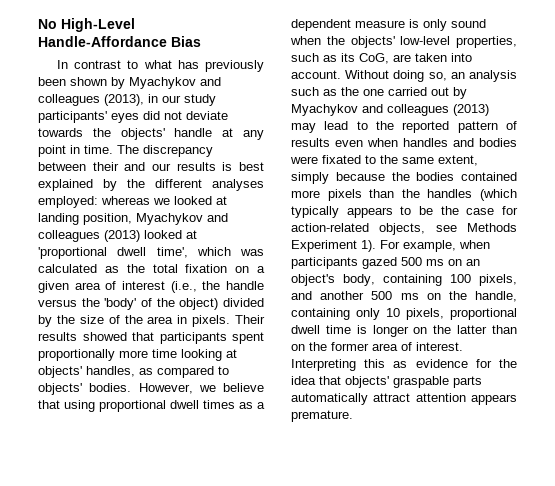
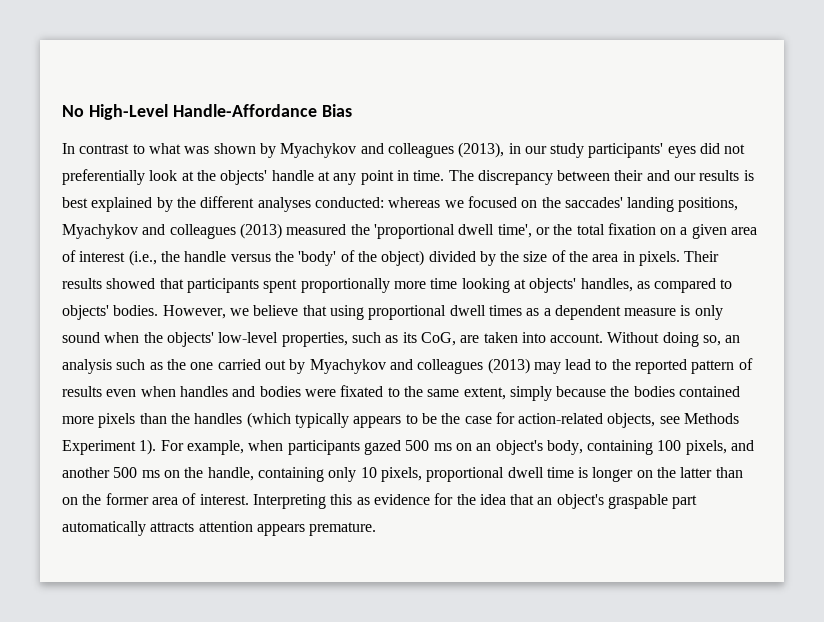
- In contrast to what has previously been shown by Myachykov and colleagues (2013), in our study participants' eyes did not deviate towards the objects' handle at any point in time.
+ In contrast to what was shown by Myachykov and colleagues (2013), in our study participants' eyes did not preferentially look at the objects' handle at any point in time.
- The discrepancy between their and our results is best explained by the different analyses employed: whereas we looked at landing position, Myachykov and colleagues (2013) looked at 'proportional dwell time', which was calculated as the total fixation on a given area of interest (i.e., the handle versus the 'body' of the object) divided by the size of the area in pixels.
+ The discrepancy between their and our results is best explained by the different analyses conducted: whereas we focused on the saccades' landing positions, Myachykov and colleagues (2013) measured the 'proportional dwell time', or the total fixation on a given area of interest (i.e., the handle versus the 'body' of the object) divided by the size of the area in pixels.
- Interpreting this as evidence for the idea that objects' graspable parts automatically attract attention appears premature.
+ Interpreting this as evidence for the idea that an object's graspable part automatically attracts attention appears premature.

